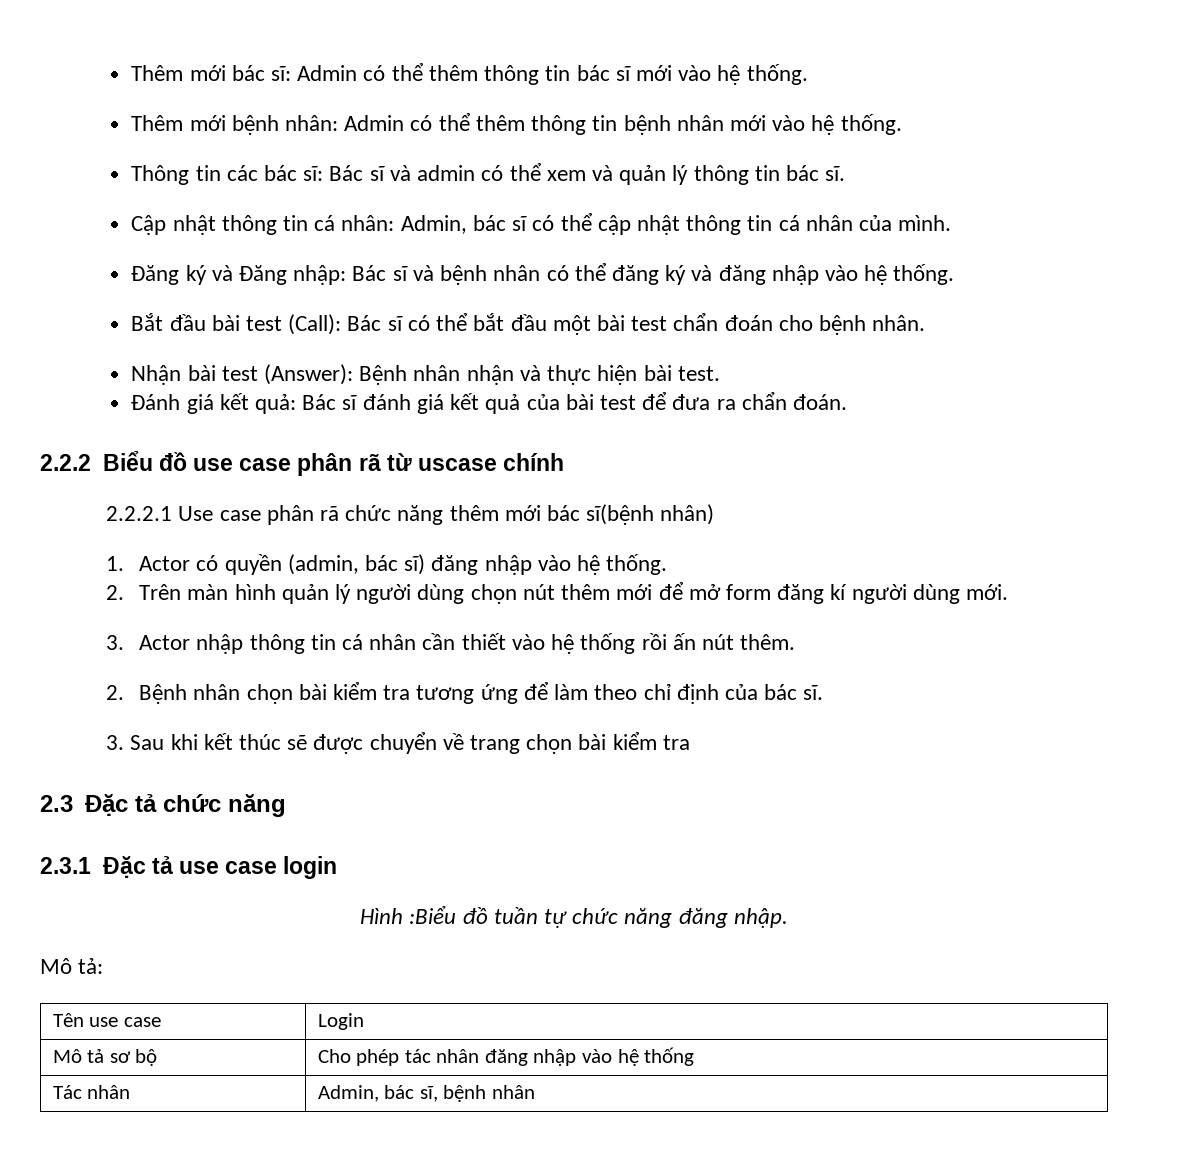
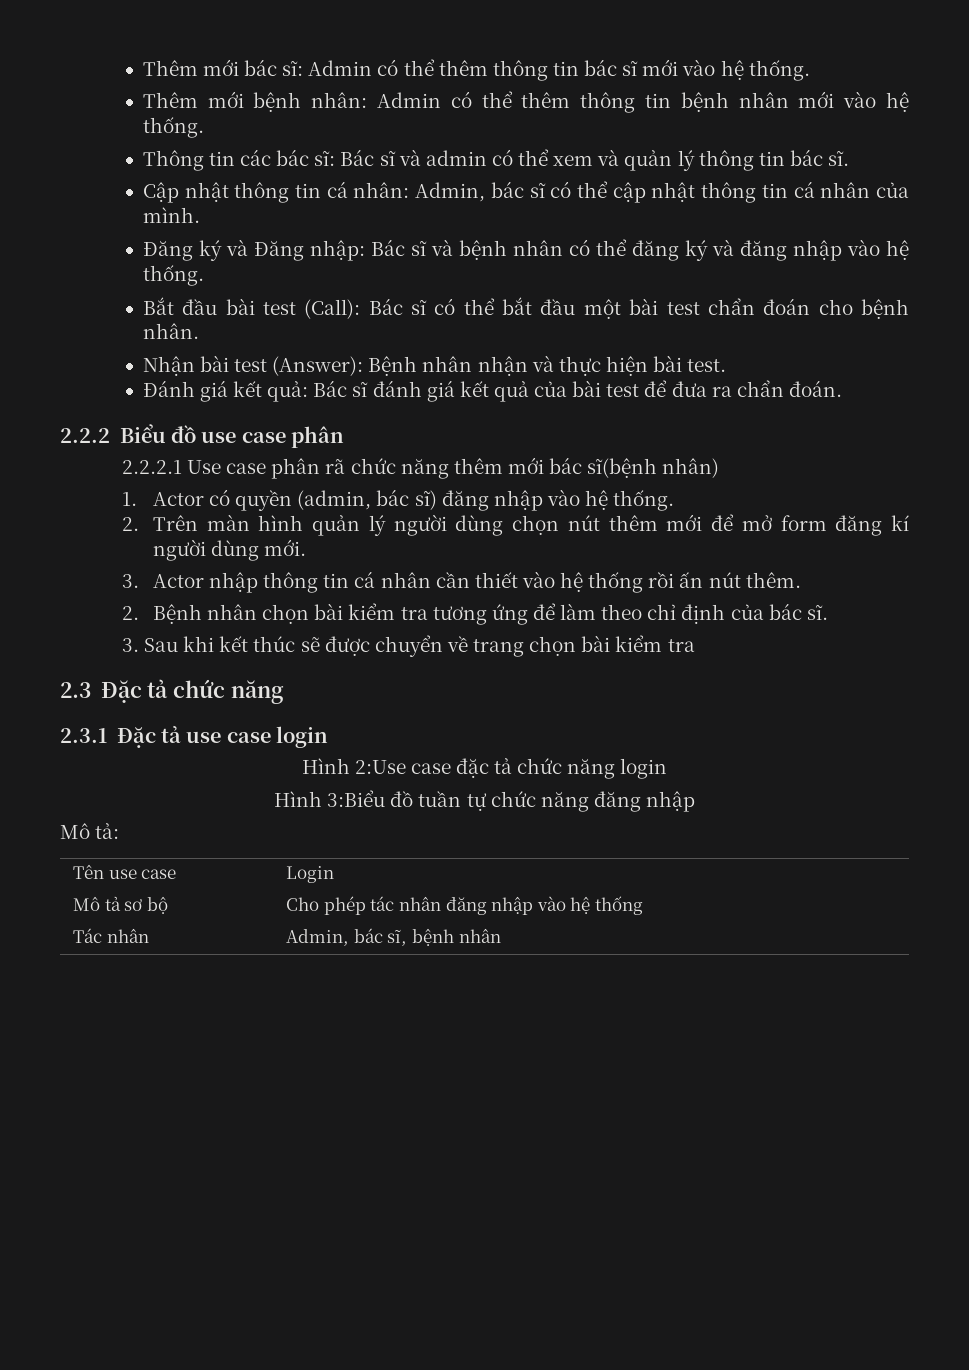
- 2.2.2 Biểu đồ use case phân rã từ uscase chính
+ 2.2.2 Biểu đồ use case phân
- Hình :Biểu đồ tuần tự chức năng đăng nhập.
+ Hình 2:Use case đặc tả chức năng login
+ Hình 3:Biểu đồ tuần tự chức năng đăng nhập

